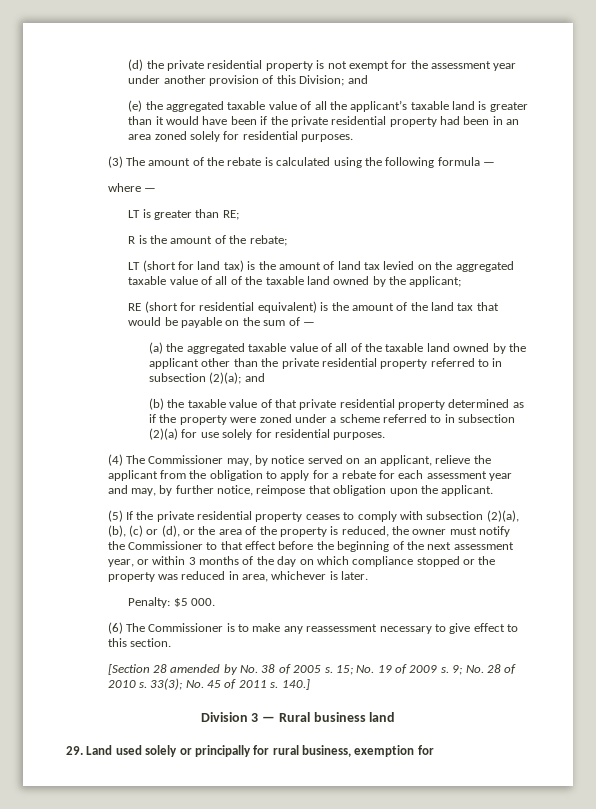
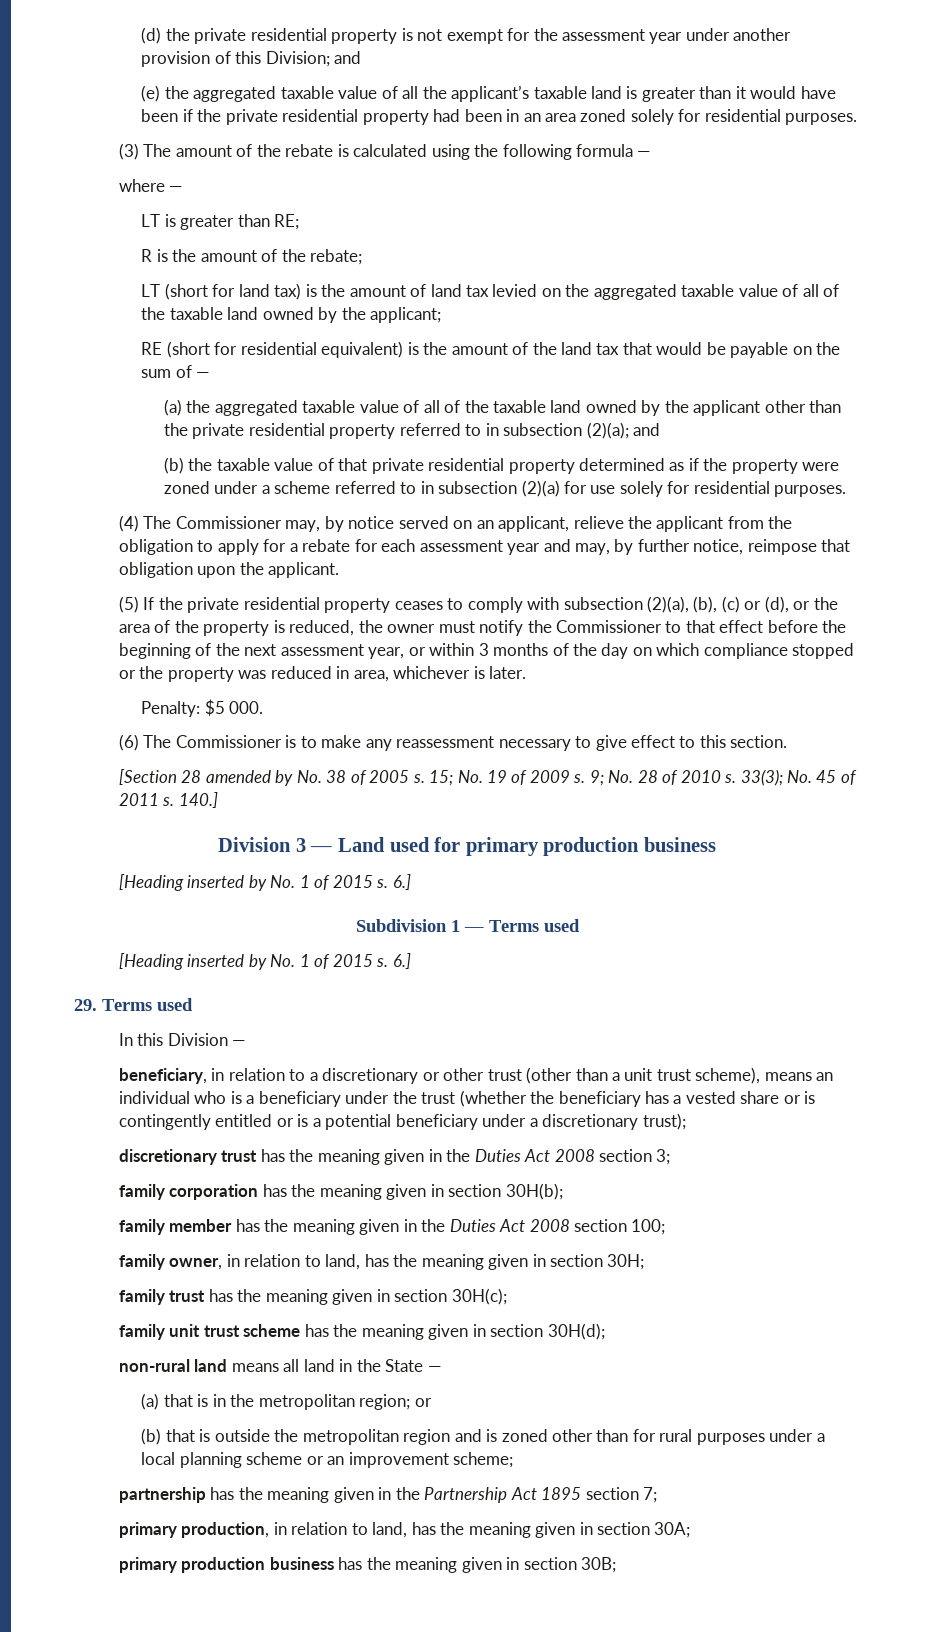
- Division 3 — Rural business land
+ Division 3 — Land used for primary production business
+ [Heading inserted by No. 1 of 2015 s. 6.]
+ Subdivision 1 — Terms used
+ [Heading inserted by No. 1 of 2015 s. 6.]
- 29. Land used solely or principally for rural business, exemption for
+ 29. Terms used
+ In this Division —
+ beneficiary, in relation to a discretionary or other trust (other than a unit trust scheme), means an individual who is a beneficiary under the trust (whether the beneficiary has a vested share or is contingently entitled or is a potential beneficiary under a discretionary trust);
+ discretionary trust has the meaning given in the Duties Act 2008 section 3;
+ family corporation has the meaning given in section 30H(b);
+ family member has the meaning given in the Duties Act 2008 section 100;
+ family owner, in relation to land, has the meaning given in section 30H;
+ family trust has the meaning given in section 30H(c);
+ family unit trust scheme has the meaning given in section 30H(d);
+ non-rural land means all land in the State —
+ (a) that is in the metropolitan region; or
+ (b) that is outside the metropolitan region and is zoned other than for rural purposes under a local planning scheme or an improvement scheme;
+ partnership has the meaning given in the Partnership Act 1895 section 7;
+ primary production, in relation to land, has the meaning given in section 30A;
+ primary production business has the meaning given in section 30B;

